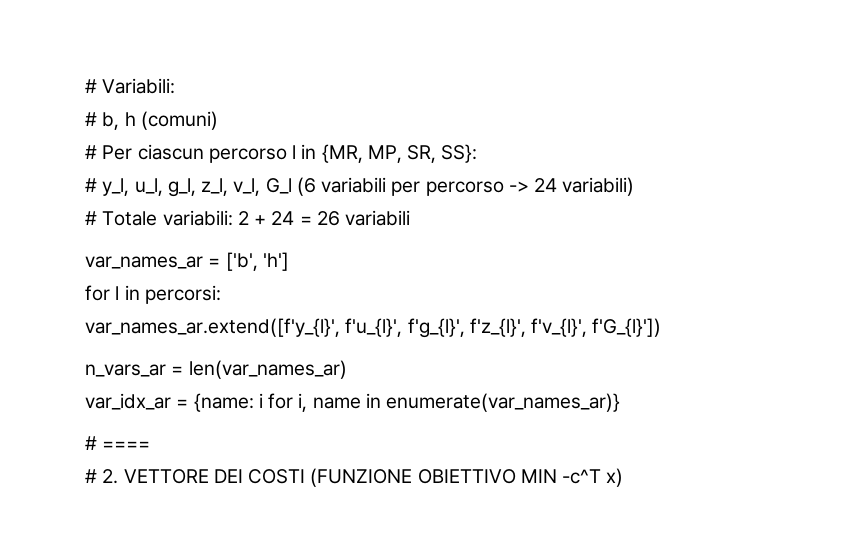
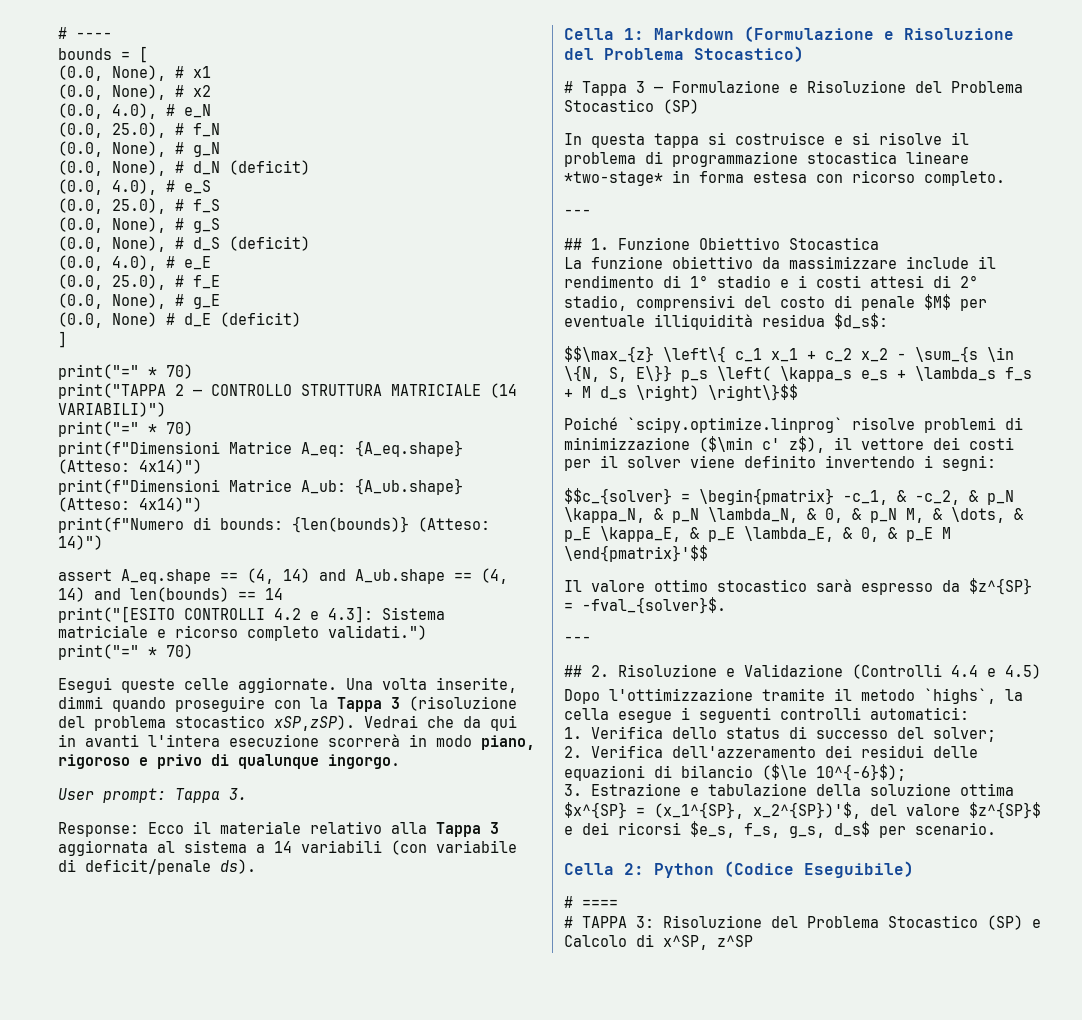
- # Variabili:
- # b, h (comuni)
- # Per ciascun percorso l in {MR, MP, SR, SS}:
- # y_l, u_l, g_l, z_l, v_l, G_l (6 variabili per percorso -> 24 variabili)
- # Totale variabili: 2 + 24 = 26 variabili
- var_names_ar = ['b', 'h']
- for l in percorsi:
- var_names_ar.extend([f'y_{l}', f'u_{l}', f'g_{l}', f'z_{l}', f'v_{l}', f'G_{l}'])
- n_vars_ar = len(var_names_ar)
- var_idx_ar = {name: i for i, name in enumerate(var_names_ar)}
+ # ----
+ bounds = [
+ (0.0, None), # x1
+ (0.0, None), # x2
+ (0.0, 4.0), # e_N
+ (0.0, 25.0), # f_N
+ (0.0, None), # g_N
+ (0.0, None), # d_N (deficit)
+ (0.0, 4.0), # e_S
+ (0.0, 25.0), # f_S
+ (0.0, None), # g_S
+ (0.0, None), # d_S (deficit)
+ (0.0, 4.0), # e_E
+ (0.0, 25.0), # f_E
+ (0.0, None), # g_E
+ (0.0, None) # d_E (deficit)
+ ]
+ print("=" * 70)
+ print("TAPPA 2 — CONTROLLO STRUTTURA MATRICIALE (14 VARIABILI)")
+ print("=" * 70)
+ print(f"Dimensioni Matrice A_eq: {A_eq.shape} (Atteso: 4x14)")
+ print(f"Dimensioni Matrice A_ub: {A_ub.shape} (Atteso: 4x14)")
+ print(f"Numero di bounds: {len(bounds)} (Atteso: 14)")
+ assert A_eq.shape == (4, 14) and A_ub.shape == (4, 14) and len(bounds) == 14
+ print("[ESITO CONTROLLI 4.2 e 4.3]: Sistema matriciale e ricorso completo validati.")
+ print("=" * 70)
+ Esegui queste celle aggiornate. Una volta inserite, dimmi quando proseguire con la Tappa 3 (risoluzione del problema stocastico xSP,zSP). Vedrai che da qui in avanti l'intera esecuzione scorrerà in modo piano, rigoroso e privo di qualunque ingorgo.
+ User prompt: Tappa 3.
+ Response: Ecco il materiale relativo alla Tappa 3 aggiornata al sistema a 14 variabili (con variabile di deficit/penale ds).
+ Cella 1: Markdown (Formulazione e Risoluzione del Problema Stocastico)
+ # Tappa 3 — Formulazione e Risoluzione del Problema Stocastico (SP)
+ In questa tappa si costruisce e si risolve il problema di programmazione stocastica lineare *two-stage* in forma estesa con ricorso completo.
+ ---
+ ## 1. Funzione Obiettivo Stocastica
+ La funzione obiettivo da massimizzare include il rendimento di 1° stadio e i costi attesi di 2° stadio, comprensivi del costo di penale $M$ per eventuale illiquidità residua $d_s$:
+ $$\max_{z} \left\{ c_1 x_1 + c_2 x_2 - \sum_{s \in \{N, S, E\}} p_s \left( \kappa_s e_s + \lambda_s f_s + M d_s \right) \right\}$$
+ Poiché `scipy.optimize.linprog` risolve problemi di minimizzazione ($\min c' z$), il vettore dei costi per il solver viene definito invertendo i segni:
+ $$c_{solver} = \begin{pmatrix} -c_1, & -c_2, & p_N \kappa_N, & p_N \lambda_N, & 0, & p_N M, & \dots, & p_E \kappa_E, & p_E \lambda_E, & 0, & p_E M \end{pmatrix}'$$
+ Il valore ottimo stocastico sarà espresso da $z^{SP} = -fval_{solver}$.
+ ---
+ ## 2. Risoluzione e Validazione (Controlli 4.4 e 4.5)
+ Dopo l'ottimizzazione tramite il metodo `highs`, la cella esegue i seguenti controlli automatici:
+ 1. Verifica dello status di successo del solver;
+ 2. Verifica dell'azzeramento dei residui delle equazioni di bilancio ($\le 10^{-6}$);
+ 3. Estrazione e tabulazione della soluzione ottima $x^{SP} = (x_1^{SP}, x_2^{SP})'$, del valore $z^{SP}$ e dei ricorsi $e_s, f_s, g_s, d_s$ per scenario.
+ Cella 2: Python (Codice Eseguibile)
  # ====
- # 2. VETTORE DEI COSTI (FUNZIONE OBIETTIVO MIN -c^T x)
+ # TAPPA 3: Risoluzione del Problema Stocastico (SP) e Calcolo di x^SP, z^SP

